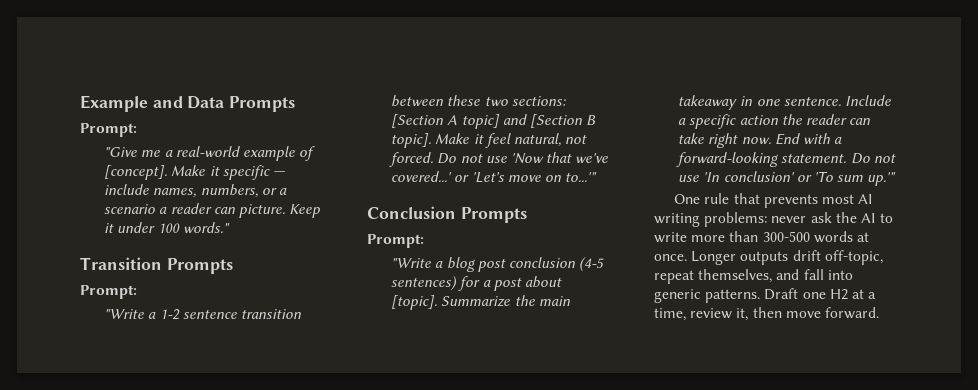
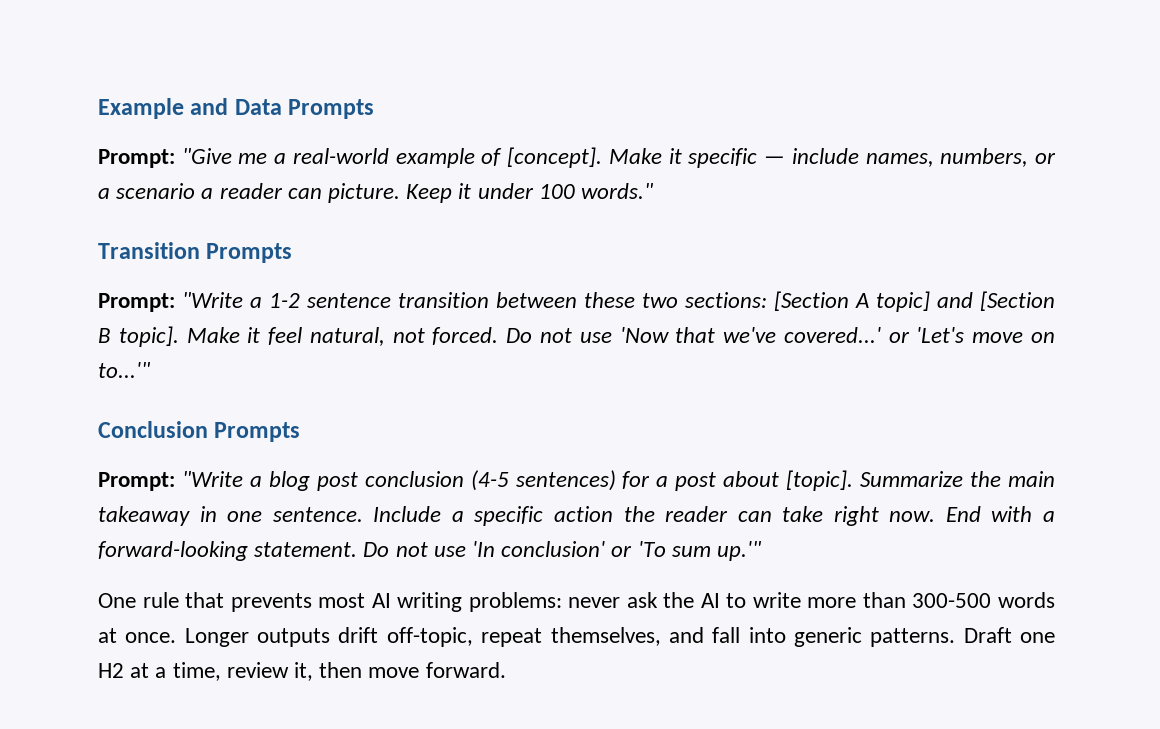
  Example and Data Prompts
- Prompt:
- "Give me a real-world example of [concept].
+ Prompt: "Give me a real-world example of [concept].
  Transition Prompts
- Prompt:
- "Write a 1-2 sentence transition between these two sections: [Section A topic] and [Section B topic].
+ Prompt: "Write a 1-2 sentence transition between these two sections: [Section A topic] and [Section B topic].
  Conclusion Prompts
- Prompt:
- "Write a blog post conclusion (4-5 sentences) for a post about [topic].
+ Prompt: "Write a blog post conclusion (4-5 sentences) for a post about [topic].

